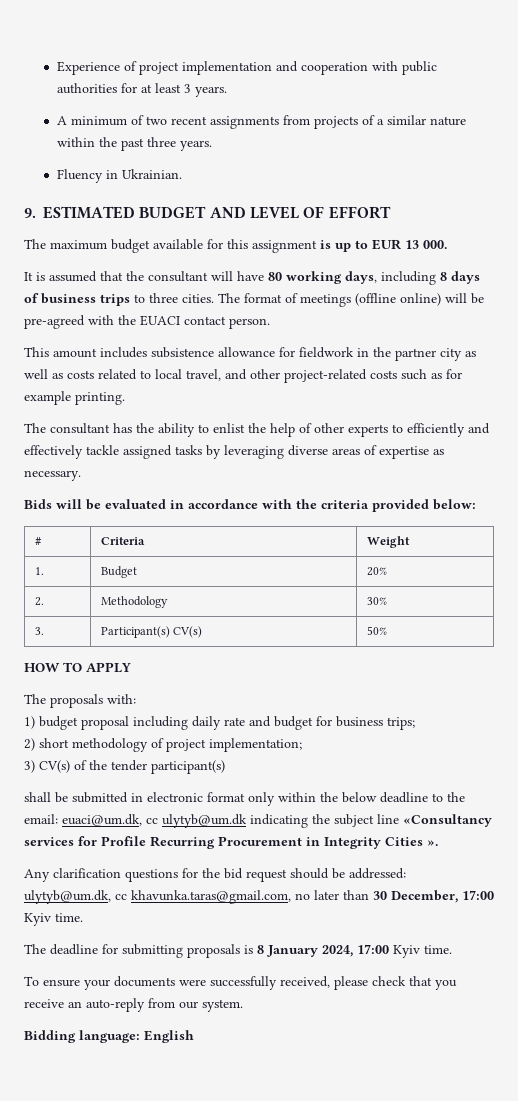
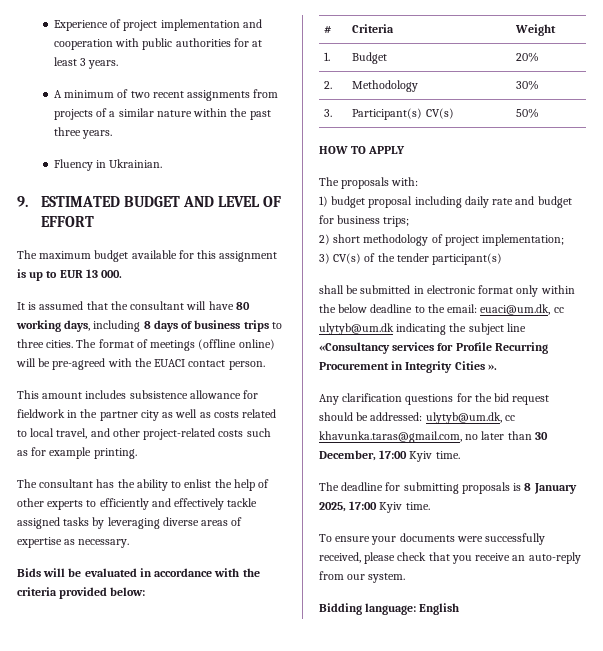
- The deadline for submitting proposals is 8 January 2024, 17:00 Kyiv time.
+ The deadline for submitting proposals is 8 January 2025, 17:00 Kyiv time.

